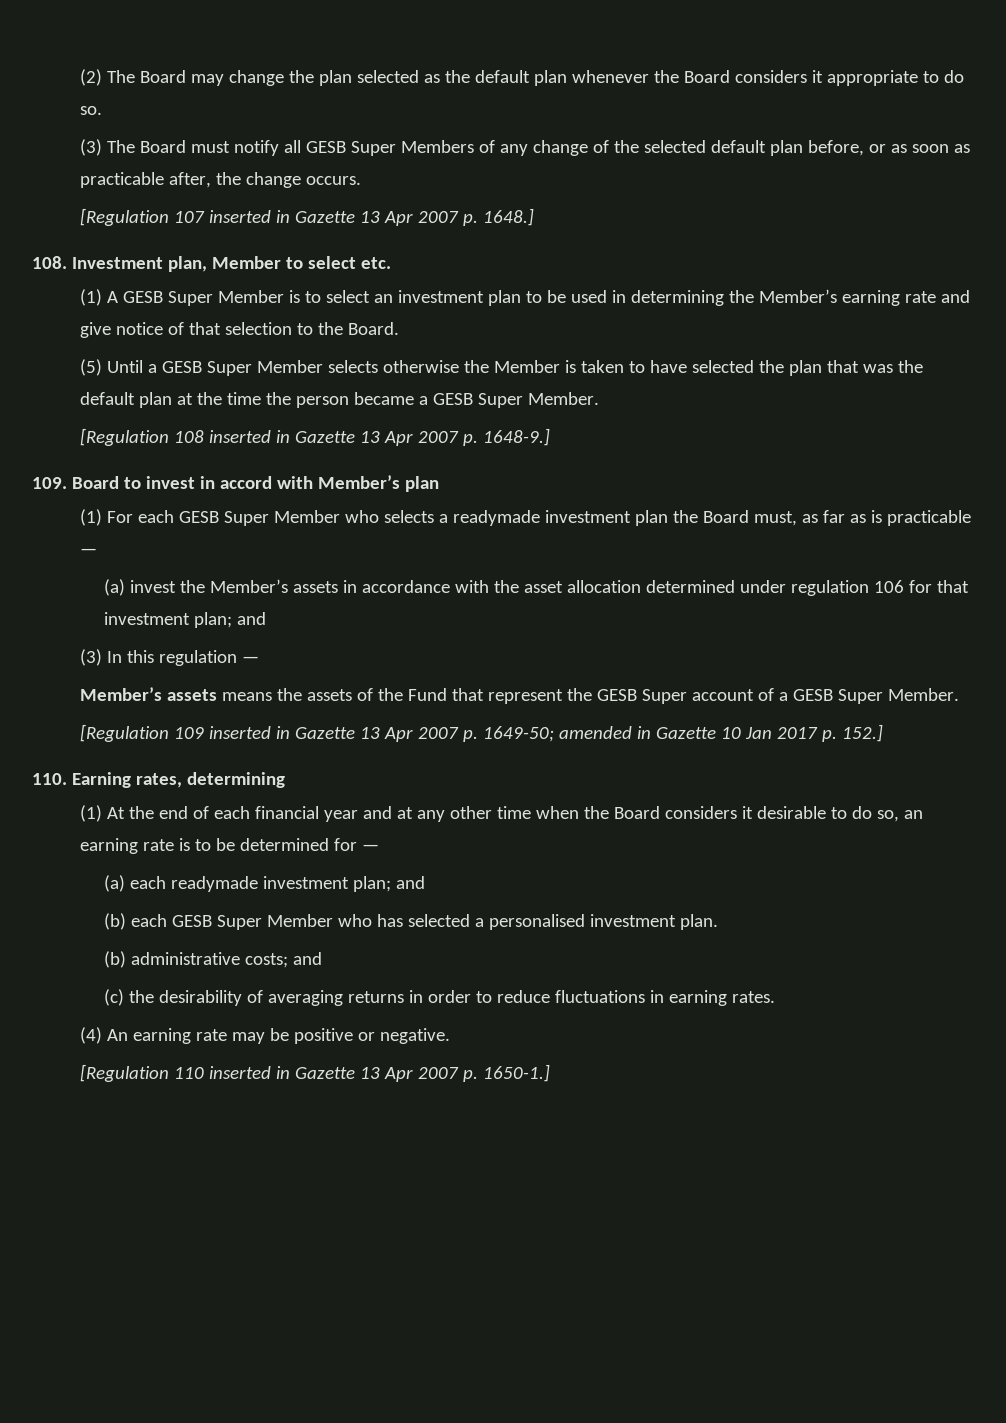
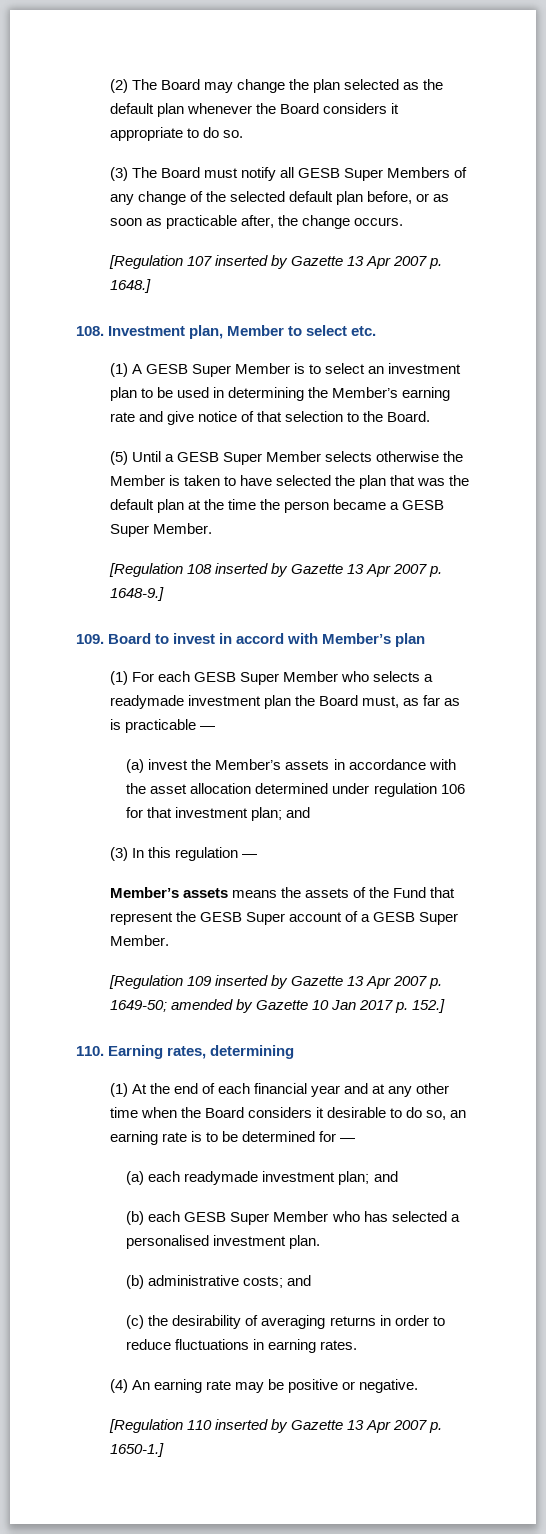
- [Regulation 107 inserted in Gazette 13 Apr 2007 p. 1648.]
+ [Regulation 107 inserted by Gazette 13 Apr 2007 p. 1648.]
- [Regulation 108 inserted in Gazette 13 Apr 2007 p. 1648-9.]
+ [Regulation 108 inserted by Gazette 13 Apr 2007 p. 1648-9.]
- [Regulation 109 inserted in Gazette 13 Apr 2007 p. 1649-50; amended in Gazette 10 Jan 2017 p. 152.]
+ [Regulation 109 inserted by Gazette 13 Apr 2007 p. 1649-50; amended by Gazette 10 Jan 2017 p. 152.]
- [Regulation 110 inserted in Gazette 13 Apr 2007 p. 1650-1.]
+ [Regulation 110 inserted by Gazette 13 Apr 2007 p. 1650-1.]

